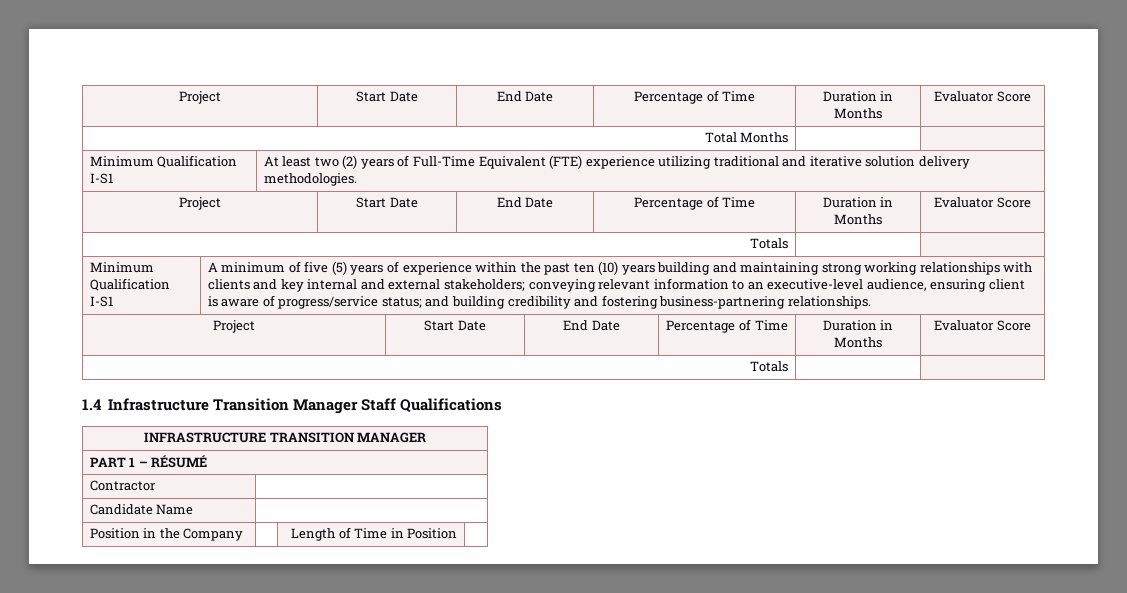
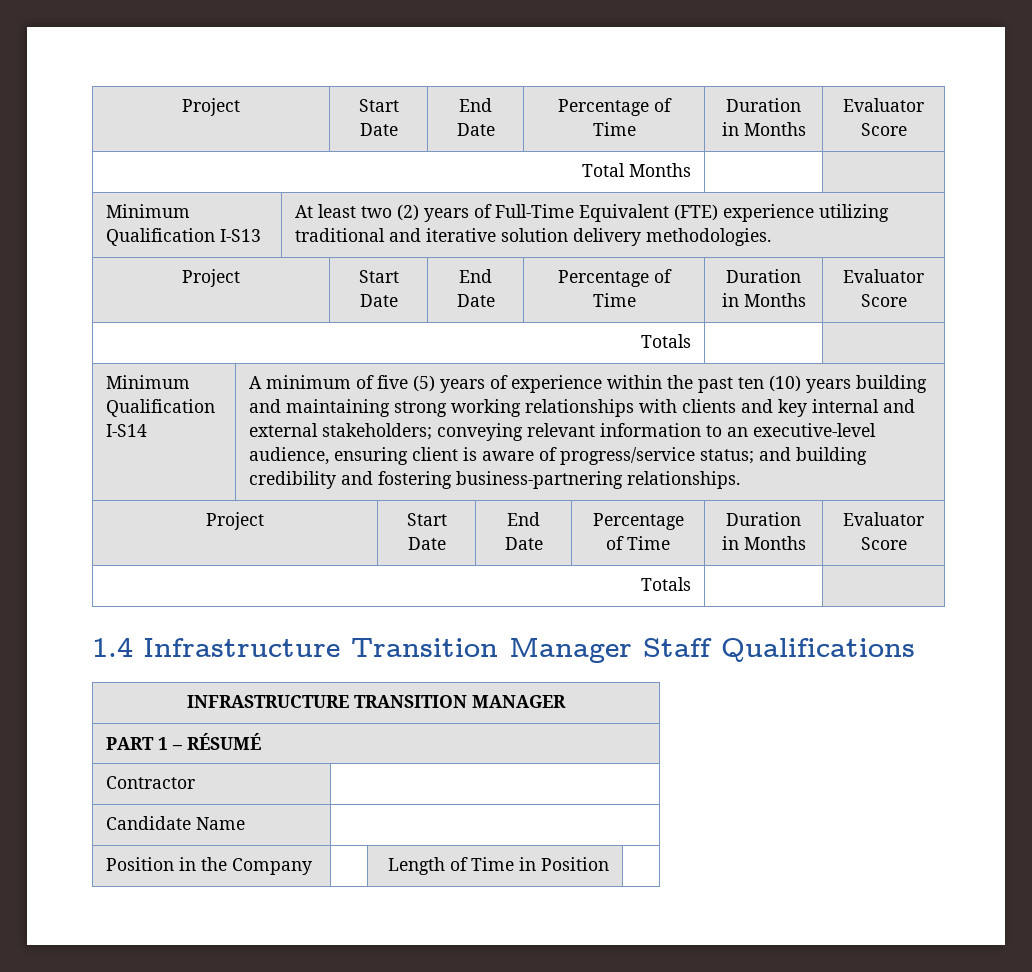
- Minimum Qualification I-S1 | At least two (2) years of Full-Time Equivalent (FTE) experience utilizing traditional and iterative solution delivery methodologies.
+ Minimum Qualification I-S13 | At least two (2) years of Full-Time Equivalent (FTE) experience utilizing traditional and iterative solution delivery methodologies.
  Project | Start Date | End Date | Percentage of Time | Duration in Months | Evaluator Score
  Totals | |
- Minimum Qualification I-S1
+ Minimum Qualification I-S14

